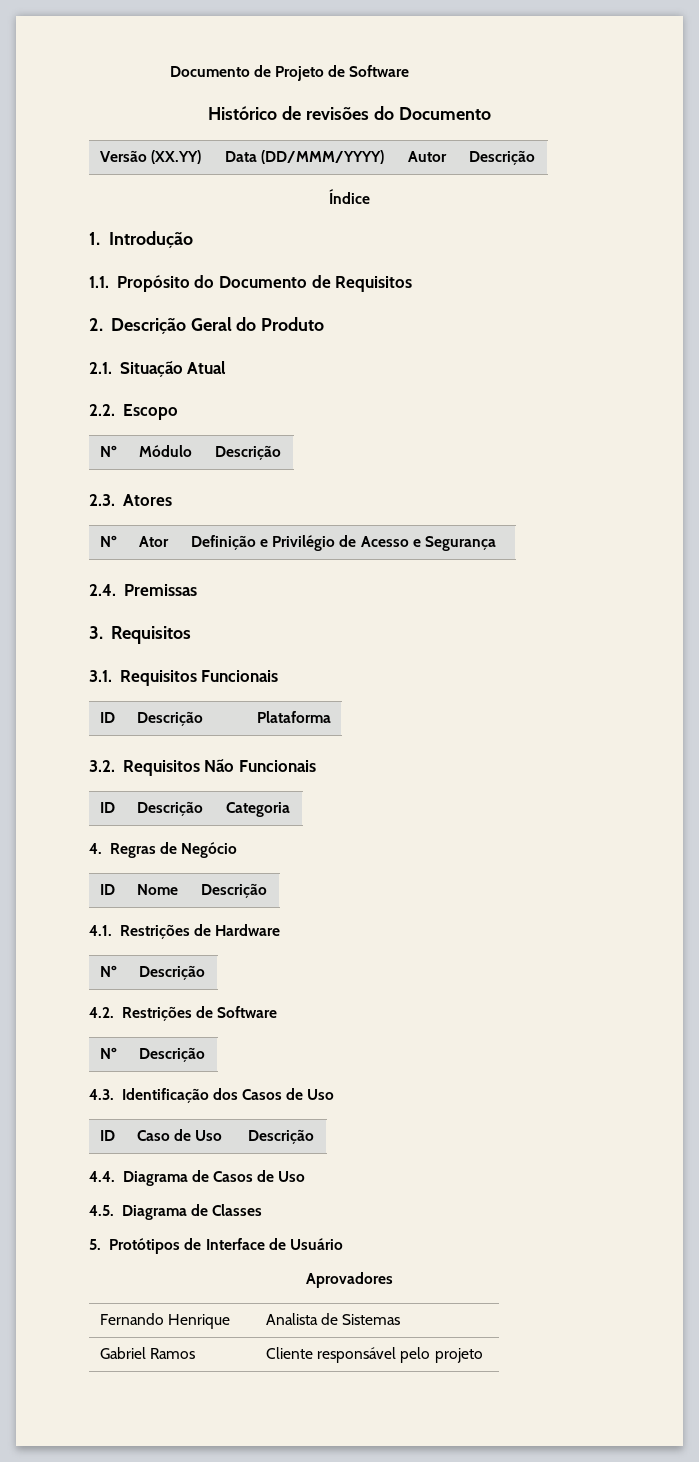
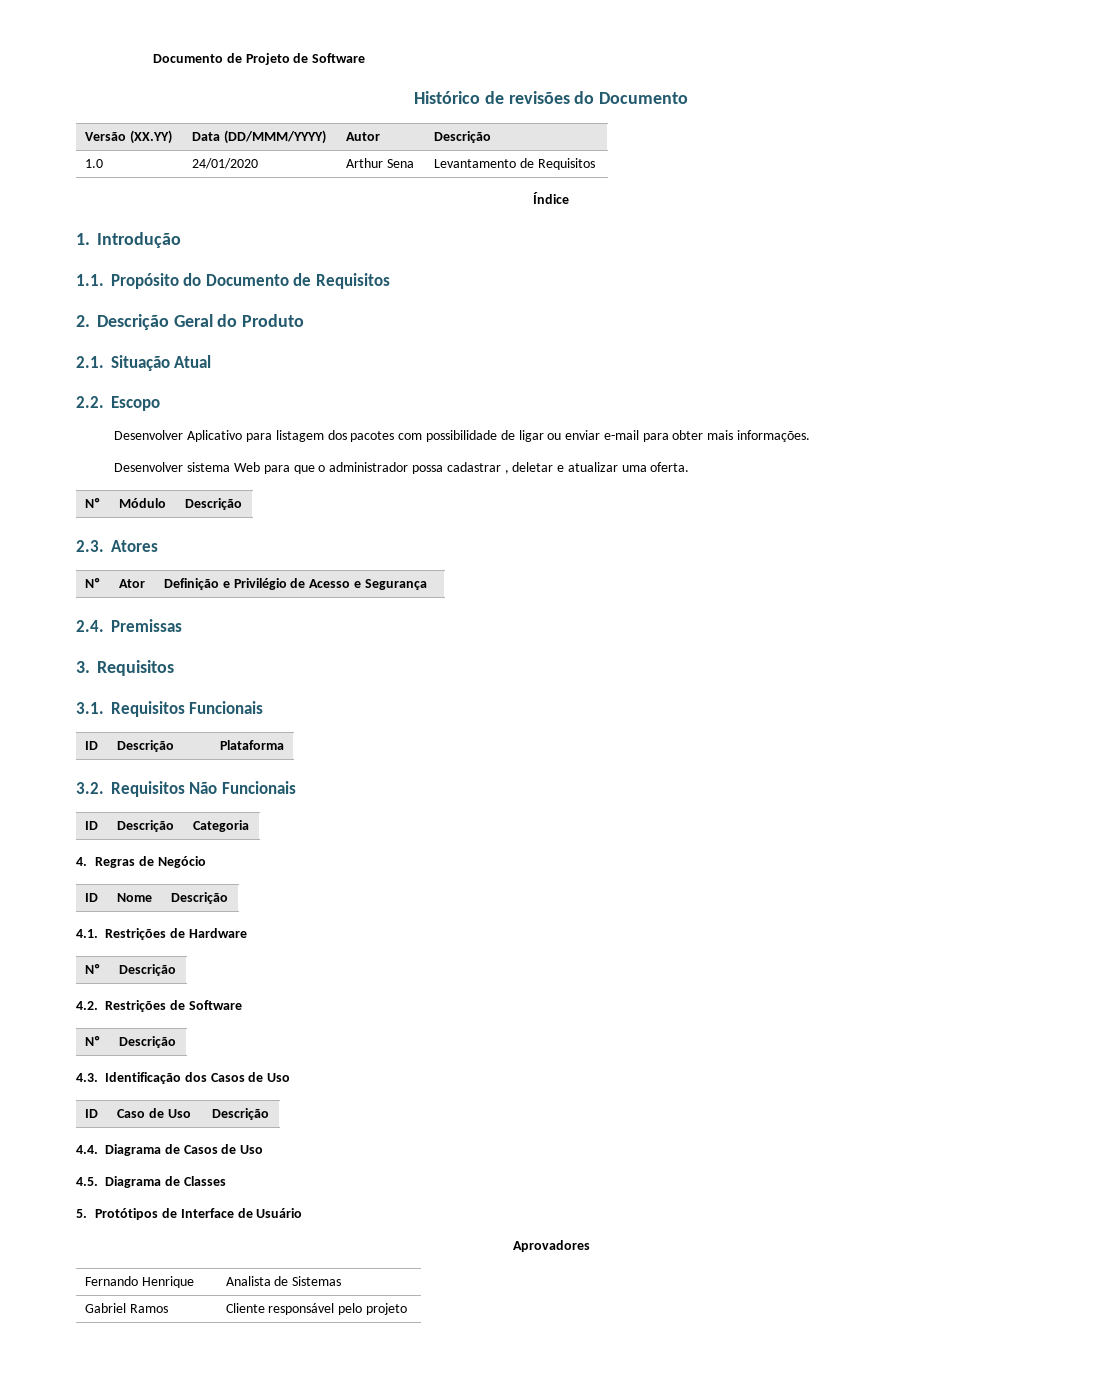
+ 1.0 | 24/01/2020 | Arthur Sena | Levantamento de Requisitos
+ Desenvolver Aplicativo para listagem dos pacotes com possibilidade de ligar ou enviar e-mail para obter mais informações.
+ Desenvolver sistema Web para que o administrador possa cadastrar , deletar e atualizar uma oferta.

